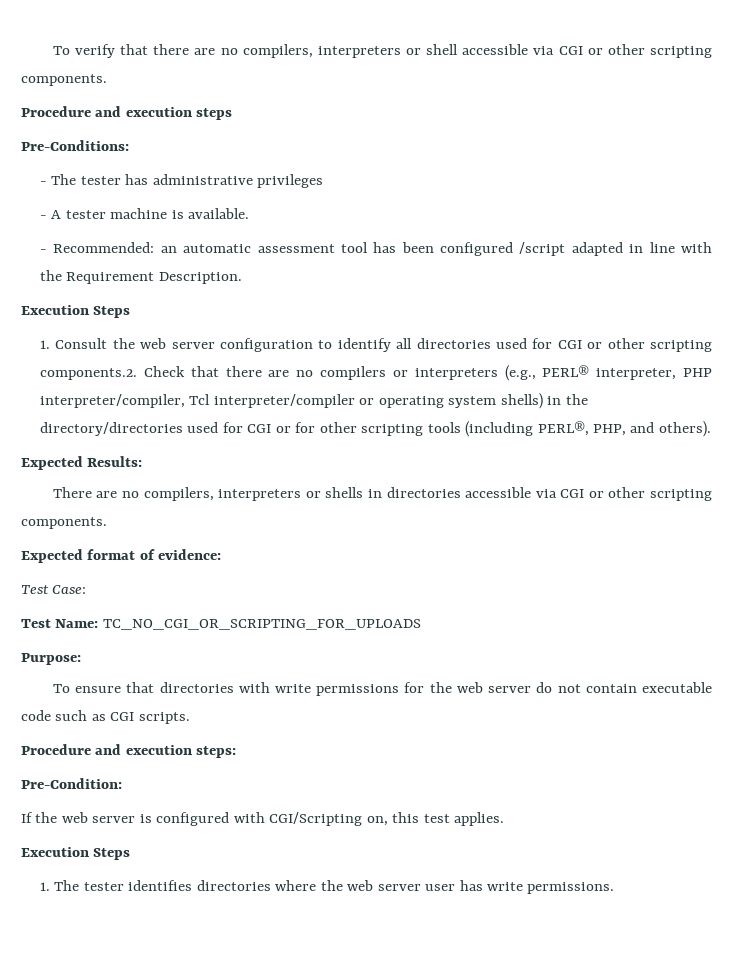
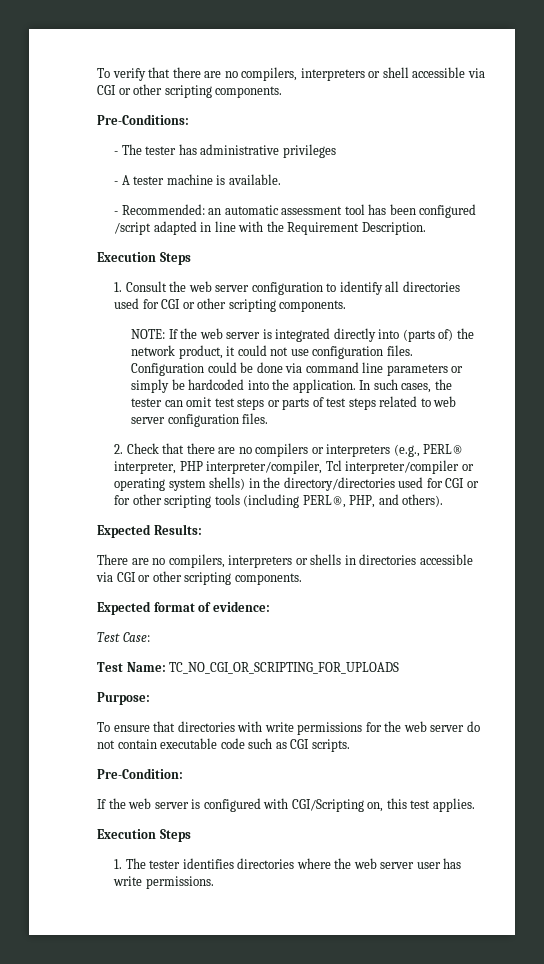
- Procedure and execution steps
- 1. Consult the web server configuration to identify all directories used for CGI or other scripting components.2. Check that there are no compilers or interpreters (e.g., PERL® interpreter, PHP interpreter/compiler, Tcl interpreter/compiler or operating system shells) in the directory/directories used for CGI or for other scripting tools (including PERL®, PHP, and others).
+ 1. Consult the web server configuration to identify all directories used for CGI or other scripting components.
+ NOTE: If the web server is integrated directly into (parts of) the network product, it could not use configuration files. Configuration could be done via command line parameters or simply be hardcoded into the application. In such cases, the tester can omit test steps or parts of test steps related to web server configuration files.
+ 2. Check that there are no compilers or interpreters (e.g., PERL® interpreter, PHP interpreter/compiler, Tcl interpreter/compiler or operating system shells) in the directory/directories used for CGI or for other scripting tools (including PERL®, PHP, and others).
- Procedure and execution steps:

